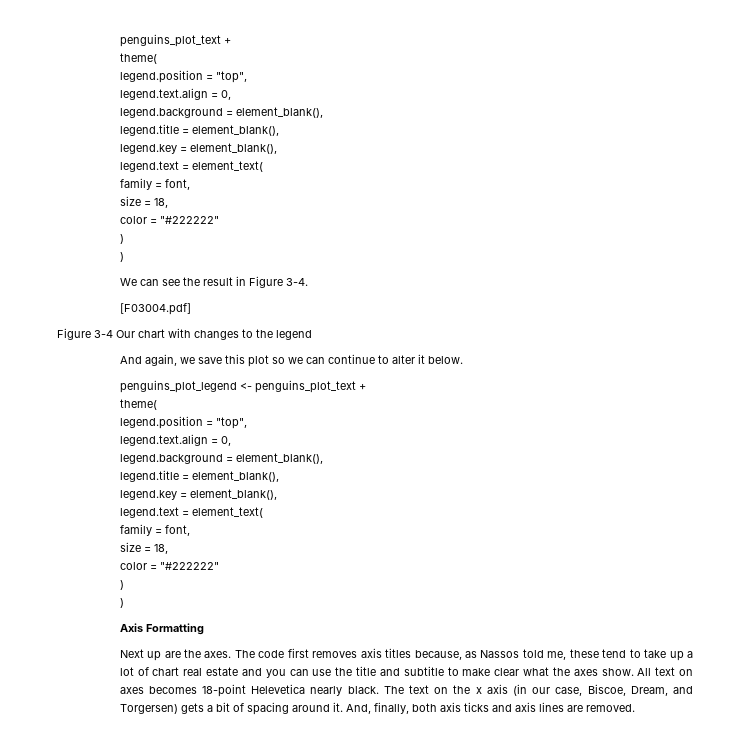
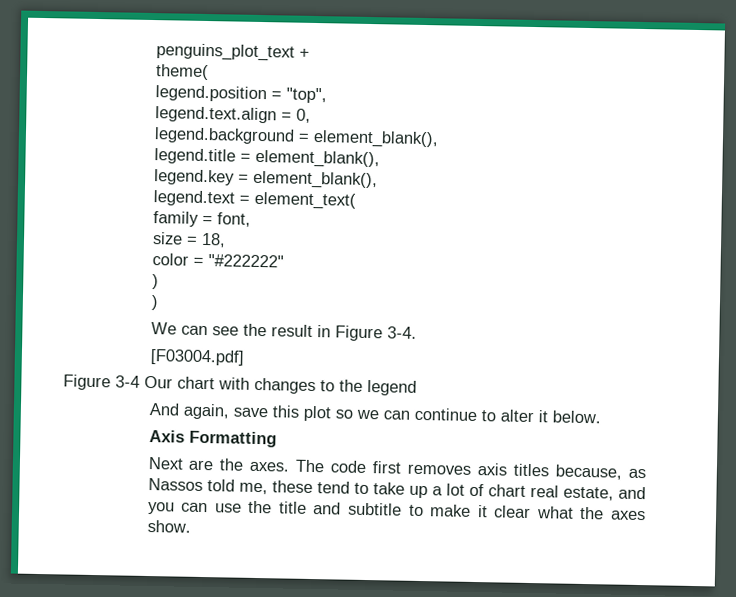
- And again, we save this plot so we can continue to alter it below.
+ And again, save this plot so we can continue to alter it below.
- penguins_plot_legend <- penguins_plot_text +
- theme(
- legend.position = "top",
- legend.text.align = 0,
- legend.background = element_blank(),
- legend.title = element_blank(),
- legend.key = element_blank(),
- legend.text = element_text(
- family = font,
- size = 18,
- color = "#222222"
- )
- )
- Next up are the axes.
+ Next are the axes.
- The code first removes axis titles because, as Nassos told me, these tend to take up a lot of chart real estate and you can use the title and subtitle to make clear what the axes show. All text on axes becomes 18-point Helevetica nearly black. The text on the x axis (in our case, Biscoe, Dream, and Torgersen) gets a bit of spacing around it. And, finally, both axis ticks and axis lines are removed.
+ The code first removes axis titles because, as Nassos told me, these tend to take up a lot of chart real estate, and you can use the title and subtitle to make it clear what the axes show.

